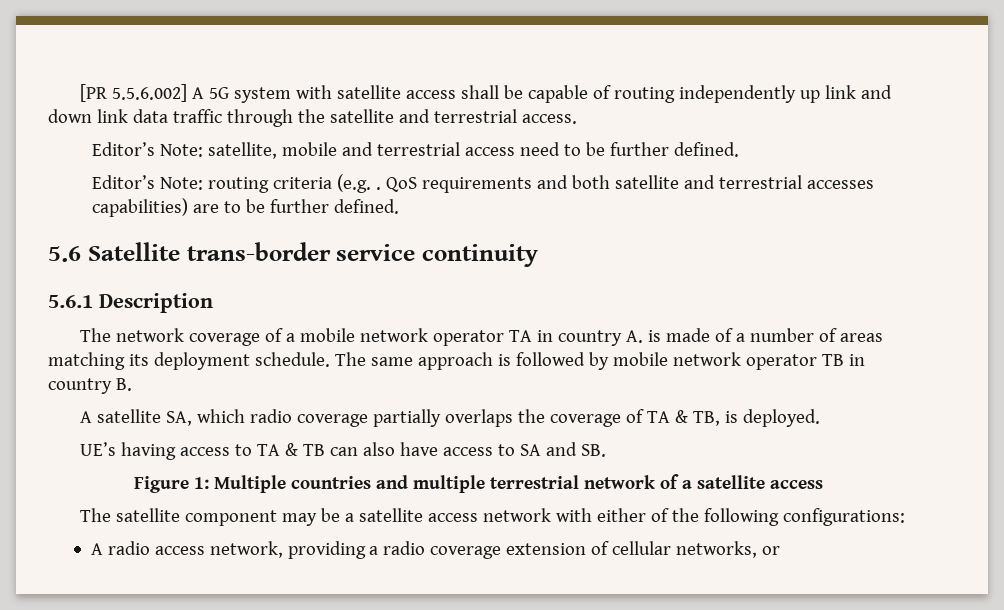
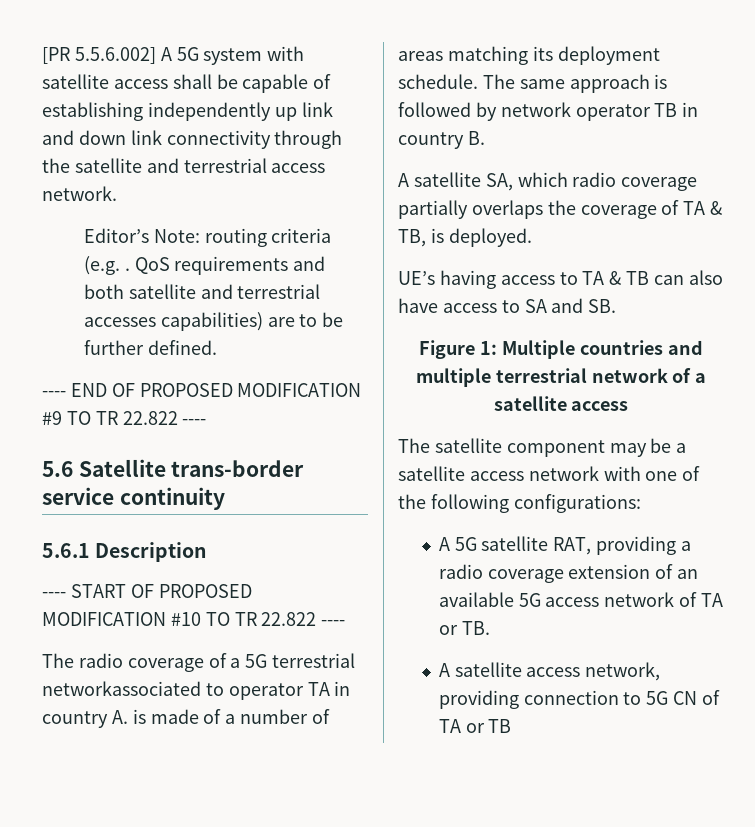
- [PR 5.5.6.002] A 5G system with satellite access shall be capable of routing independently up link and down link data traffic through the satellite and terrestrial access.
- Editor’s Note: satellite, mobile and terrestrial access need to be further defined.
+ [PR 5.5.6.002] A 5G system with satellite access shall be capable of establishing independently up link and down link connectivity through the satellite and terrestrial access network.
+ ---- END OF PROPOSED MODIFICATION #9 TO TR 22.822 ----
- The network coverage of a mobile network operator TA in country A. is made of a number of areas matching its deployment schedule.
+ ---- START OF PROPOSED MODIFICATION #10 TO TR 22.822 ----
+ The radio coverage of a 5G terrestrial networkassociated to operator TA in country A. is made of a number of areas matching its deployment schedule.
- The same approach is followed by mobile network operator TB in country B.
+ The same approach is followed by network operator TB in country B.
- The satellite component may be a satellite access network with either of the following configurations:
+ The satellite component may be a satellite access network with one of the following configurations:
- A radio access network, providing a radio coverage extension of cellular networks, or
+ A 5G satellite RAT, providing a radio coverage extension of an available 5G access network of TA or TB.
+ A satellite access network, providing connection to 5G CN of TA or TB

